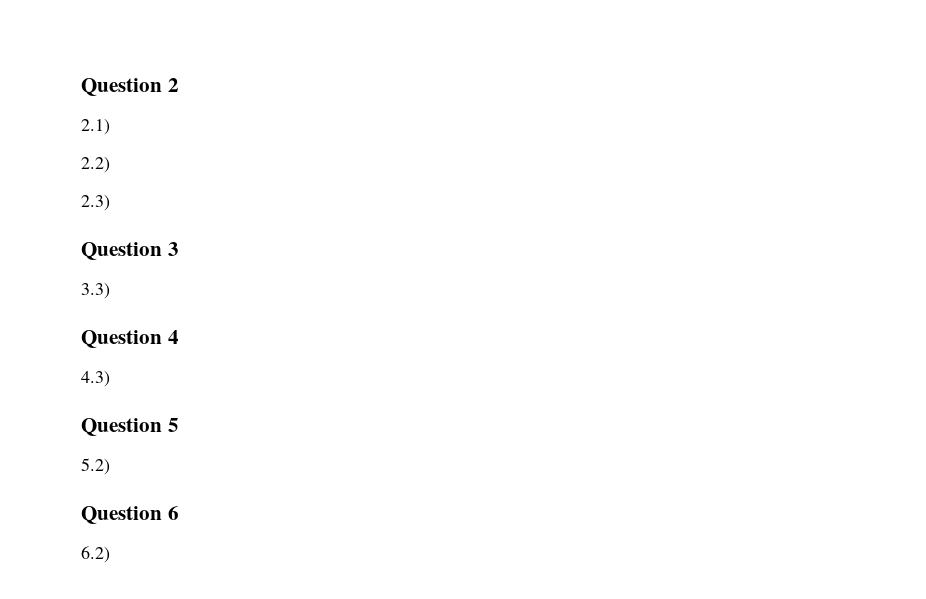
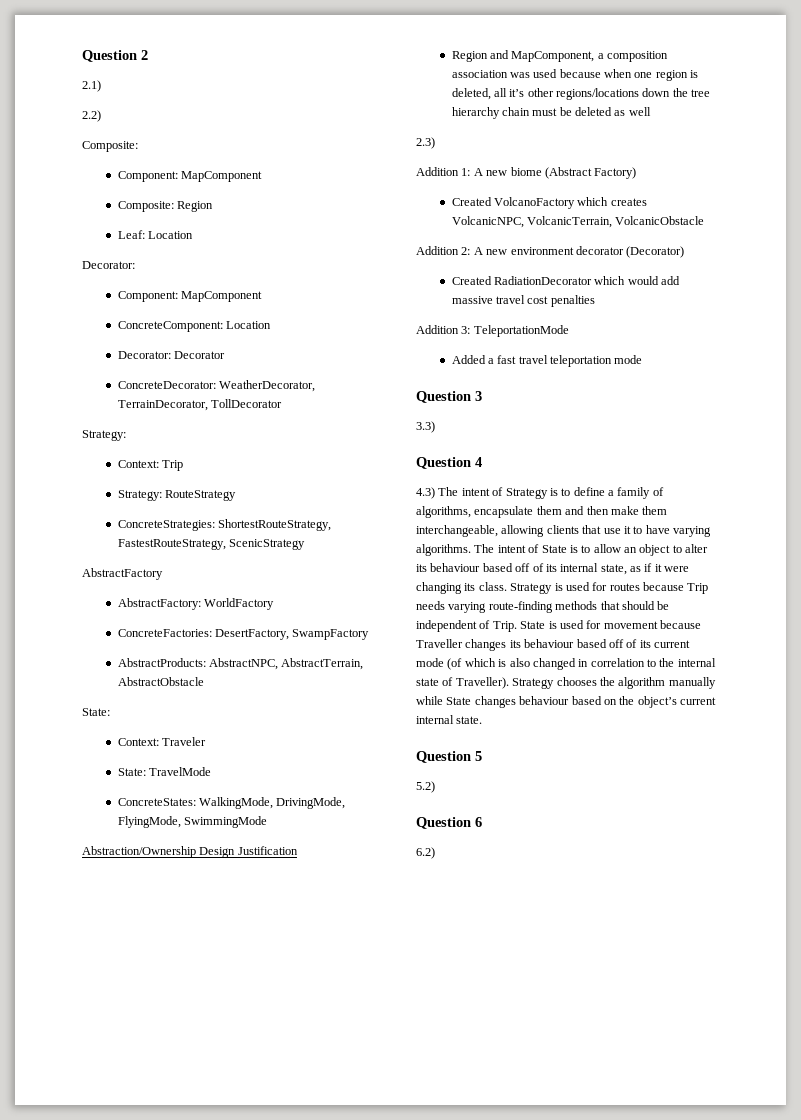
  2.2)
+ Composite:
+ Component: MapComponent
+ Composite: Region
+ Leaf: Location
+ Decorator:
+ Component: MapComponent
+ ConcreteComponent: Location
+ Decorator: Decorator
+ ConcreteDecorator: WeatherDecorator, TerrainDecorator, TollDecorator
+ Strategy:
+ Context: Trip
+ Strategy: RouteStrategy
+ ConcreteStrategies: ShortestRouteStrategy, FastestRouteStrategy, ScenicStrategy
+ AbstractFactory
+ AbstractFactory: WorldFactory
+ ConcreteFactories: DesertFactory, SwampFactory
+ AbstractProducts: AbstractNPC, AbstractTerrain, AbstractObstacle
+ State:
+ Context: Traveler
+ State: TravelMode
+ ConcreteStates: WalkingMode, DrivingMode, FlyingMode, SwimmingMode
+ Abstraction/Ownership Design Justification
+ Region and MapComponent, a composition association was used because when one region is deleted, all it’s other regions/locations down the tree hierarchy chain must be deleted as well
  2.3)
+ Addition 1: A new biome (Abstract Factory)
+ Created VolcanoFactory which creates VolcanicNPC, VolcanicTerrain, VolcanicObstacle
+ Addition 2: A new environment decorator (Decorator)
+ Created RadiationDecorator which would add massive travel cost penalties
+ Addition 3: TeleportationMode
+ Added a fast travel teleportation mode
- 4.3)
+ 4.3) The intent of Strategy is to define a family of algorithms, encapsulate them and then make them interchangeable, allowing clients that use it to have varying algorithms. The intent of State is to allow an object to alter its behaviour based off of its internal state, as if it were changing its class. Strategy is used for routes because Trip needs varying route-finding methods that should be independent of Trip. State is used for movement because Traveller changes its behaviour based off of its current mode (of which is also changed in correlation to the internal state of Traveller). Strategy chooses the algorithm manually while State changes behaviour based on the object’s current internal state.

